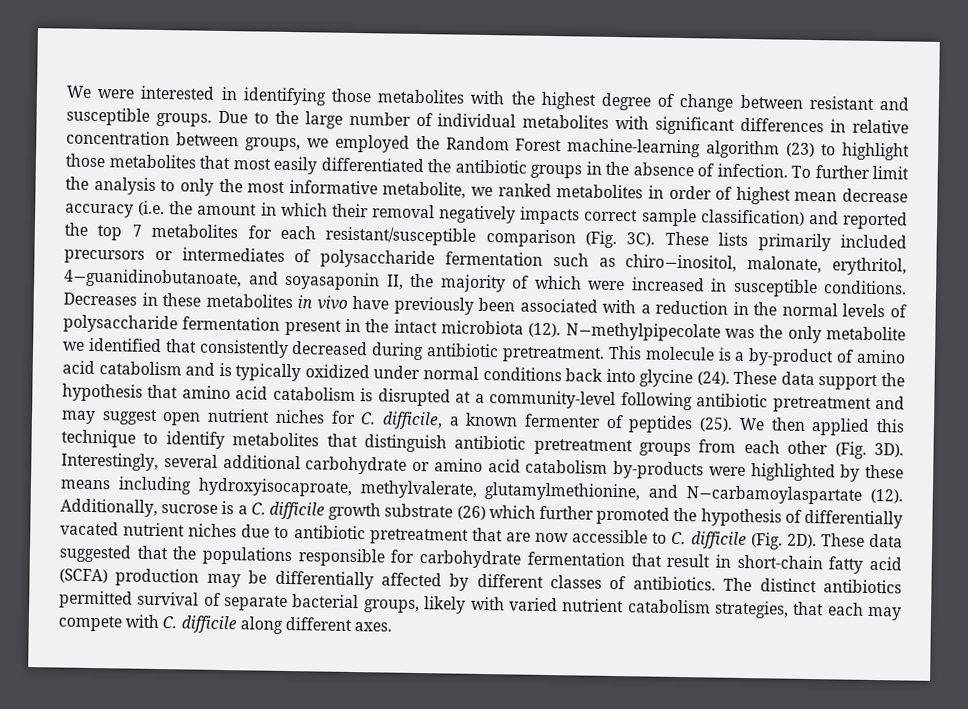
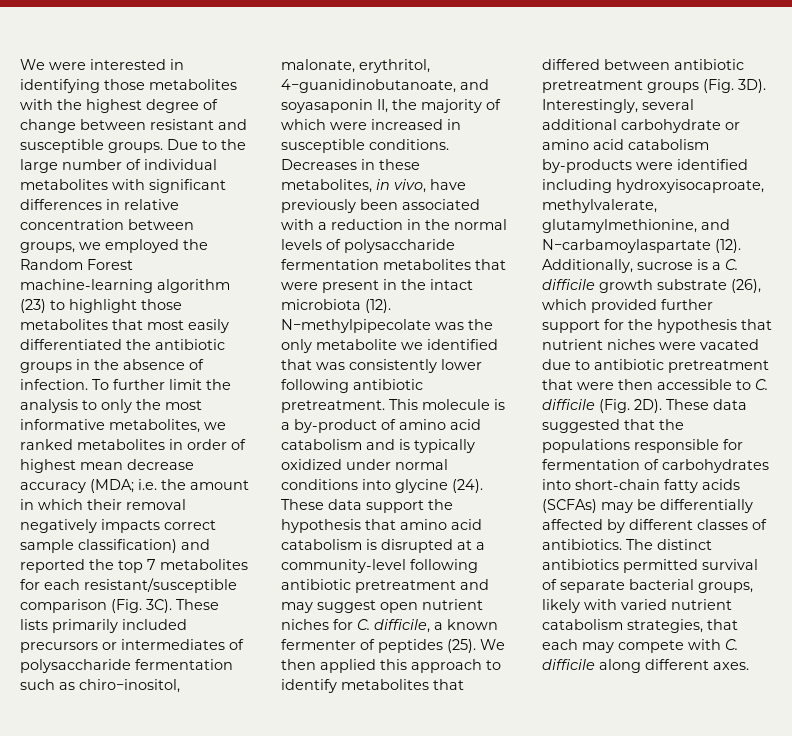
- To further limit the analysis to only the most informative metabolite, we ranked metabolites in order of highest mean decrease accuracy (i.e. the amount in which their removal negatively impacts correct sample classification) and reported the top 7 metabolites for each resistant/susceptible comparison (Fig. 3C).
+ To further limit the analysis to only the most informative metabolites, we ranked metabolites in order of highest mean decrease accuracy (MDA; i.e. the amount in which their removal negatively impacts correct sample classification) and reported the top 7 metabolites for each resistant/susceptible comparison (Fig. 3C).
- Decreases in these metabolites in vivo have previously been associated with a reduction in the normal levels of polysaccharide fermentation present in the intact microbiota (12).
+ Decreases in these metabolites, in vivo, have previously been associated with a reduction in the normal levels of polysaccharide fermentation metabolites that were present in the intact microbiota (12).
- N−methylpipecolate was the only metabolite we identified that consistently decreased during antibiotic pretreatment.
+ N−methylpipecolate was the only metabolite we identified that was consistently lower following antibiotic pretreatment.
- This molecule is a by-product of amino acid catabolism and is typically oxidized under normal conditions back into glycine (24).
+ This molecule is a by-product of amino acid catabolism and is typically oxidized under normal conditions into glycine (24).
- We then applied this technique to identify metabolites that distinguish antibiotic pretreatment groups from each other (Fig. 3D).
+ We then applied this approach to identify metabolites that differed between antibiotic pretreatment groups (Fig. 3D).
- Interestingly, several additional carbohydrate or amino acid catabolism by-products were highlighted by these means including hydroxyisocaproate, methylvalerate, glutamylmethionine, and N−carbamoylaspartate (12).
+ Interestingly, several additional carbohydrate or amino acid catabolism by-products were identified including hydroxyisocaproate, methylvalerate, glutamylmethionine, and N−carbamoylaspartate (12).
- Additionally, sucrose is a C. difficile growth substrate (26) which further promoted the hypothesis of differentially vacated nutrient niches due to antibiotic pretreatment that are now accessible to C. difficile (Fig. 2D).
+ Additionally, sucrose is a C. difficile growth substrate (26), which provided further support for the hypothesis that nutrient niches were vacated due to antibiotic pretreatment that were then accessible to C. difficile (Fig. 2D).
- These data suggested that the populations responsible for carbohydrate fermentation that result in short-chain fatty acid (SCFA) production may be differentially affected by different classes of antibiotics.
+ These data suggested that the populations responsible for fermentation of carbohydrates into short-chain fatty acids (SCFAs) may be differentially affected by different classes of antibiotics.

